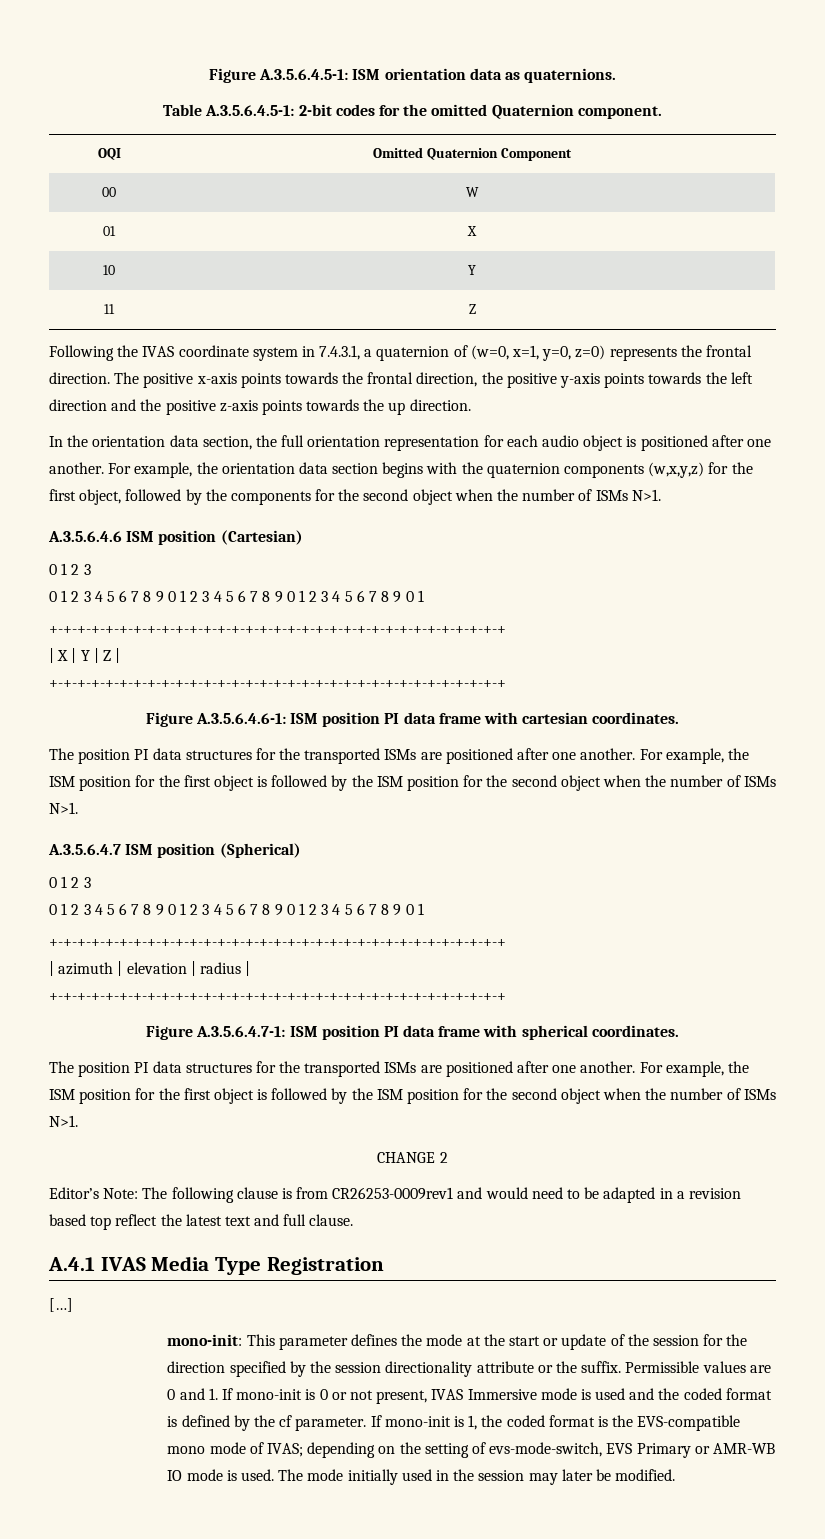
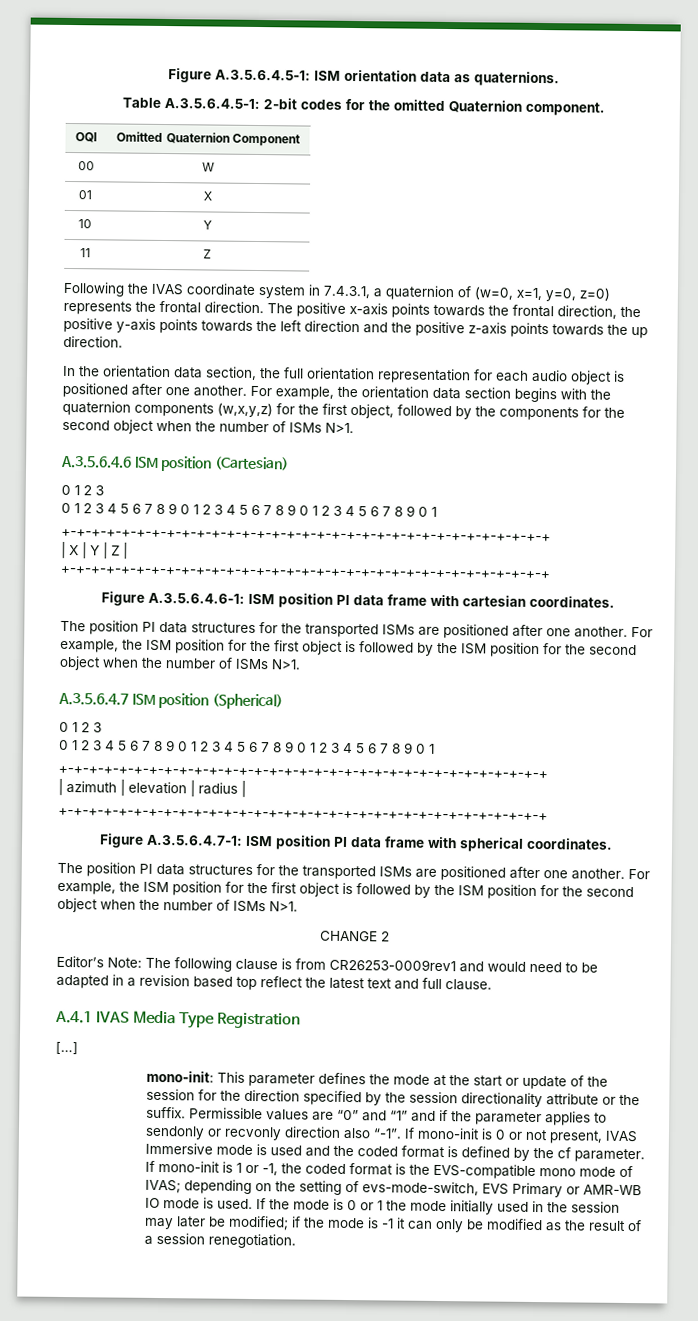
- Permissible values are 0 and 1. If mono-init is 0 or not present, IVAS Immersive mode is used and the coded format is defined by the cf parameter.
+ Permissible values are “0” and “1” and if the parameter applies to sendonly or recvonly direction also “-1”. If mono-init is 0 or not present, IVAS Immersive mode is used and the coded format is defined by the cf parameter.
- If mono-init is 1, the coded format is the EVS-compatible mono mode of IVAS; depending on the setting of evs-mode-switch, EVS Primary or AMR-WB IO mode is used.
+ If mono-init is 1 or -1, the coded format is the EVS-compatible mono mode of IVAS; depending on the setting of evs-mode-switch, EVS Primary or AMR-WB IO mode is used.
- The mode initially used in the session may later be modified.
+ If the mode is 0 or 1 the mode initially used in the session may later be modified; if the mode is -1 it can only be modified as the result of a session renegotiation.

